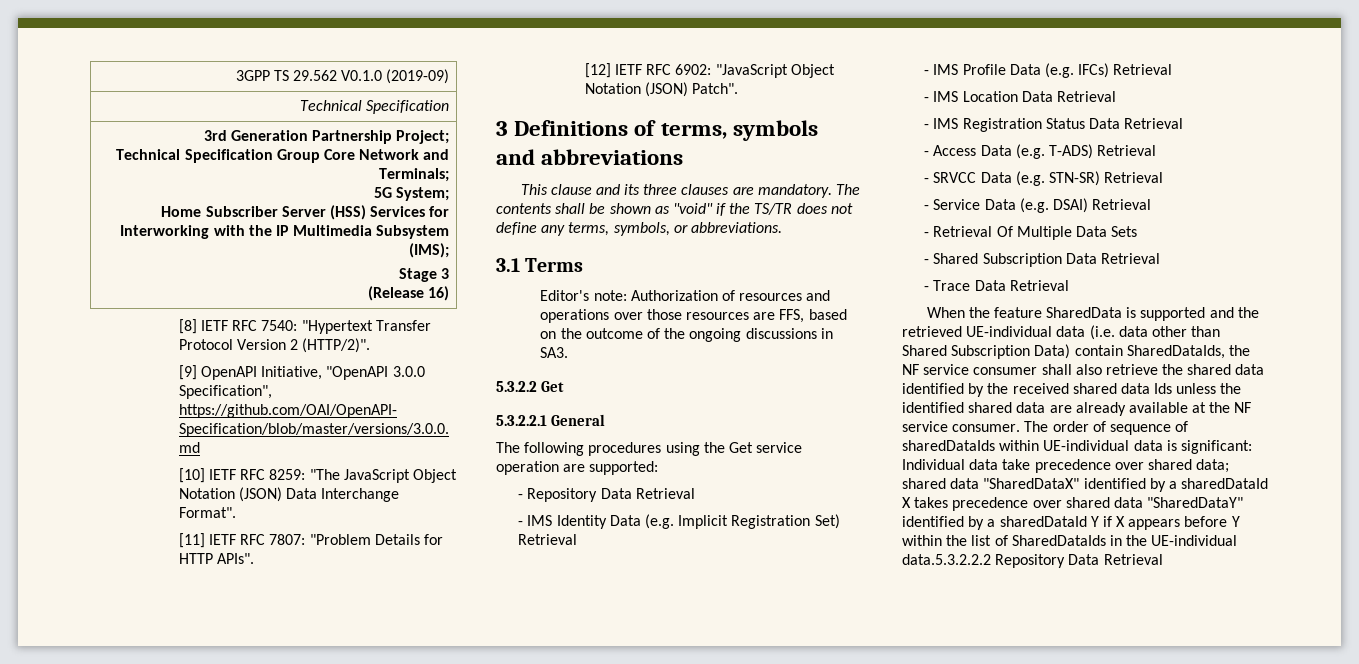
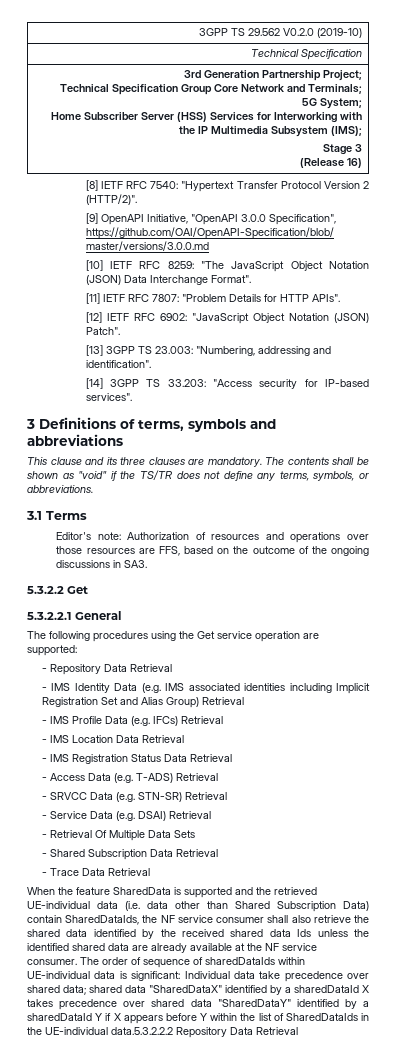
- 3GPP TS 29.562 V0.1.0 (2019-09)
+ 3GPP TS 29.562 V0.2.0 (2019-10)
+ [13] 3GPP TS 23.003: "Numbering, addressing and identification".
+ [14] 3GPP TS 33.203: "Access security for IP-based services".
- - IMS Identity Data (e.g. Implicit Registration Set) Retrieval
+ - IMS Identity Data (e.g. IMS associated identities including Implicit Registration Set and Alias Group) Retrieval

